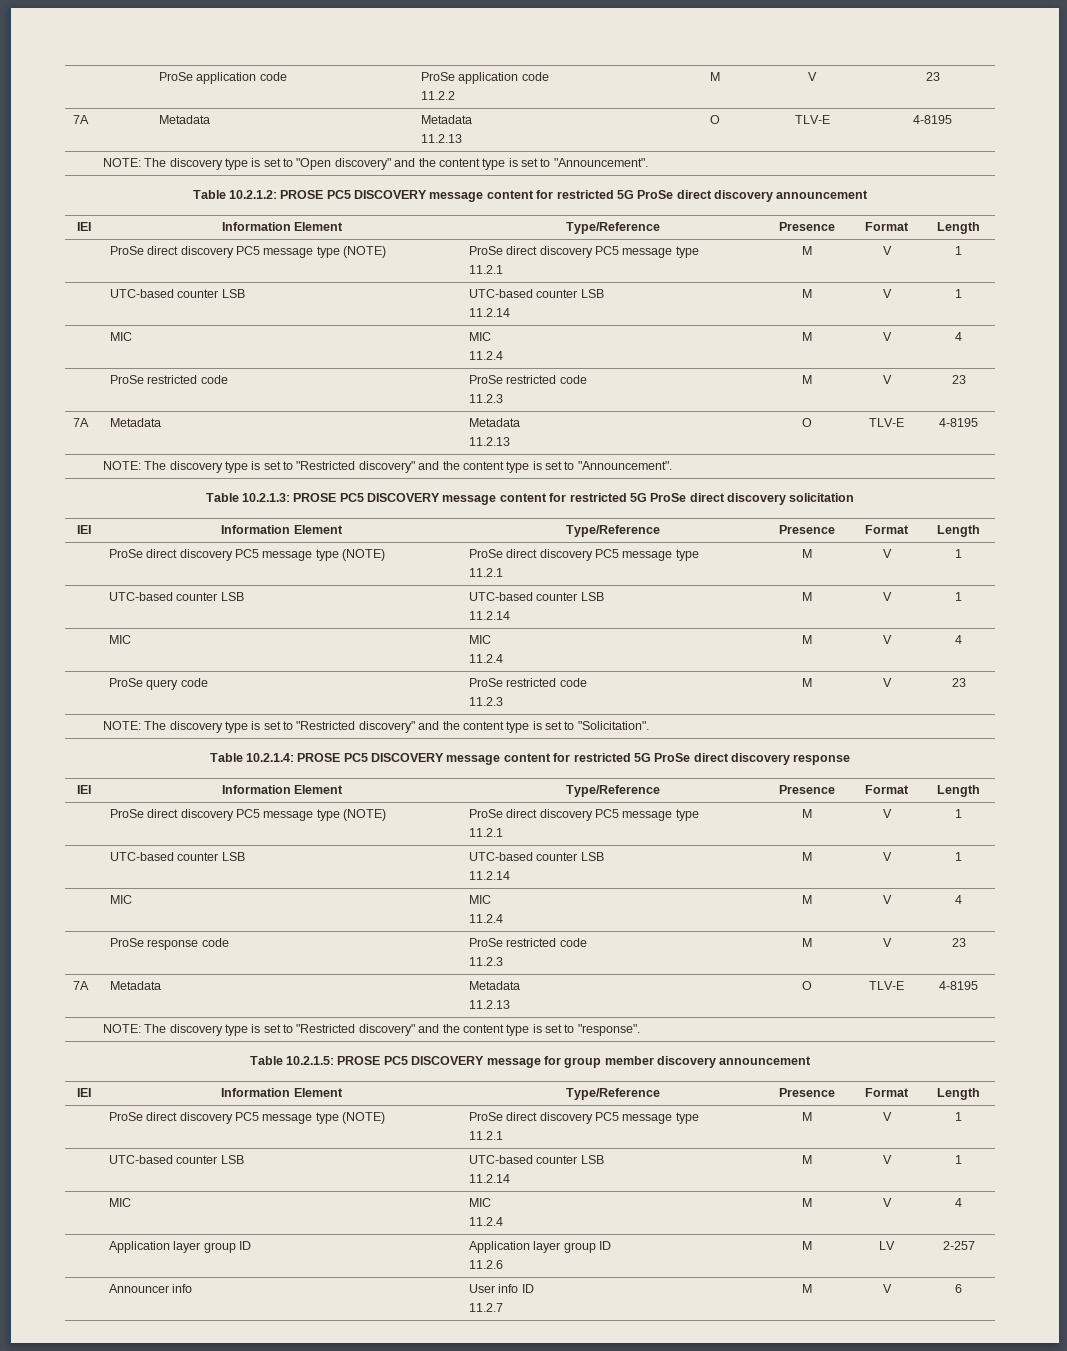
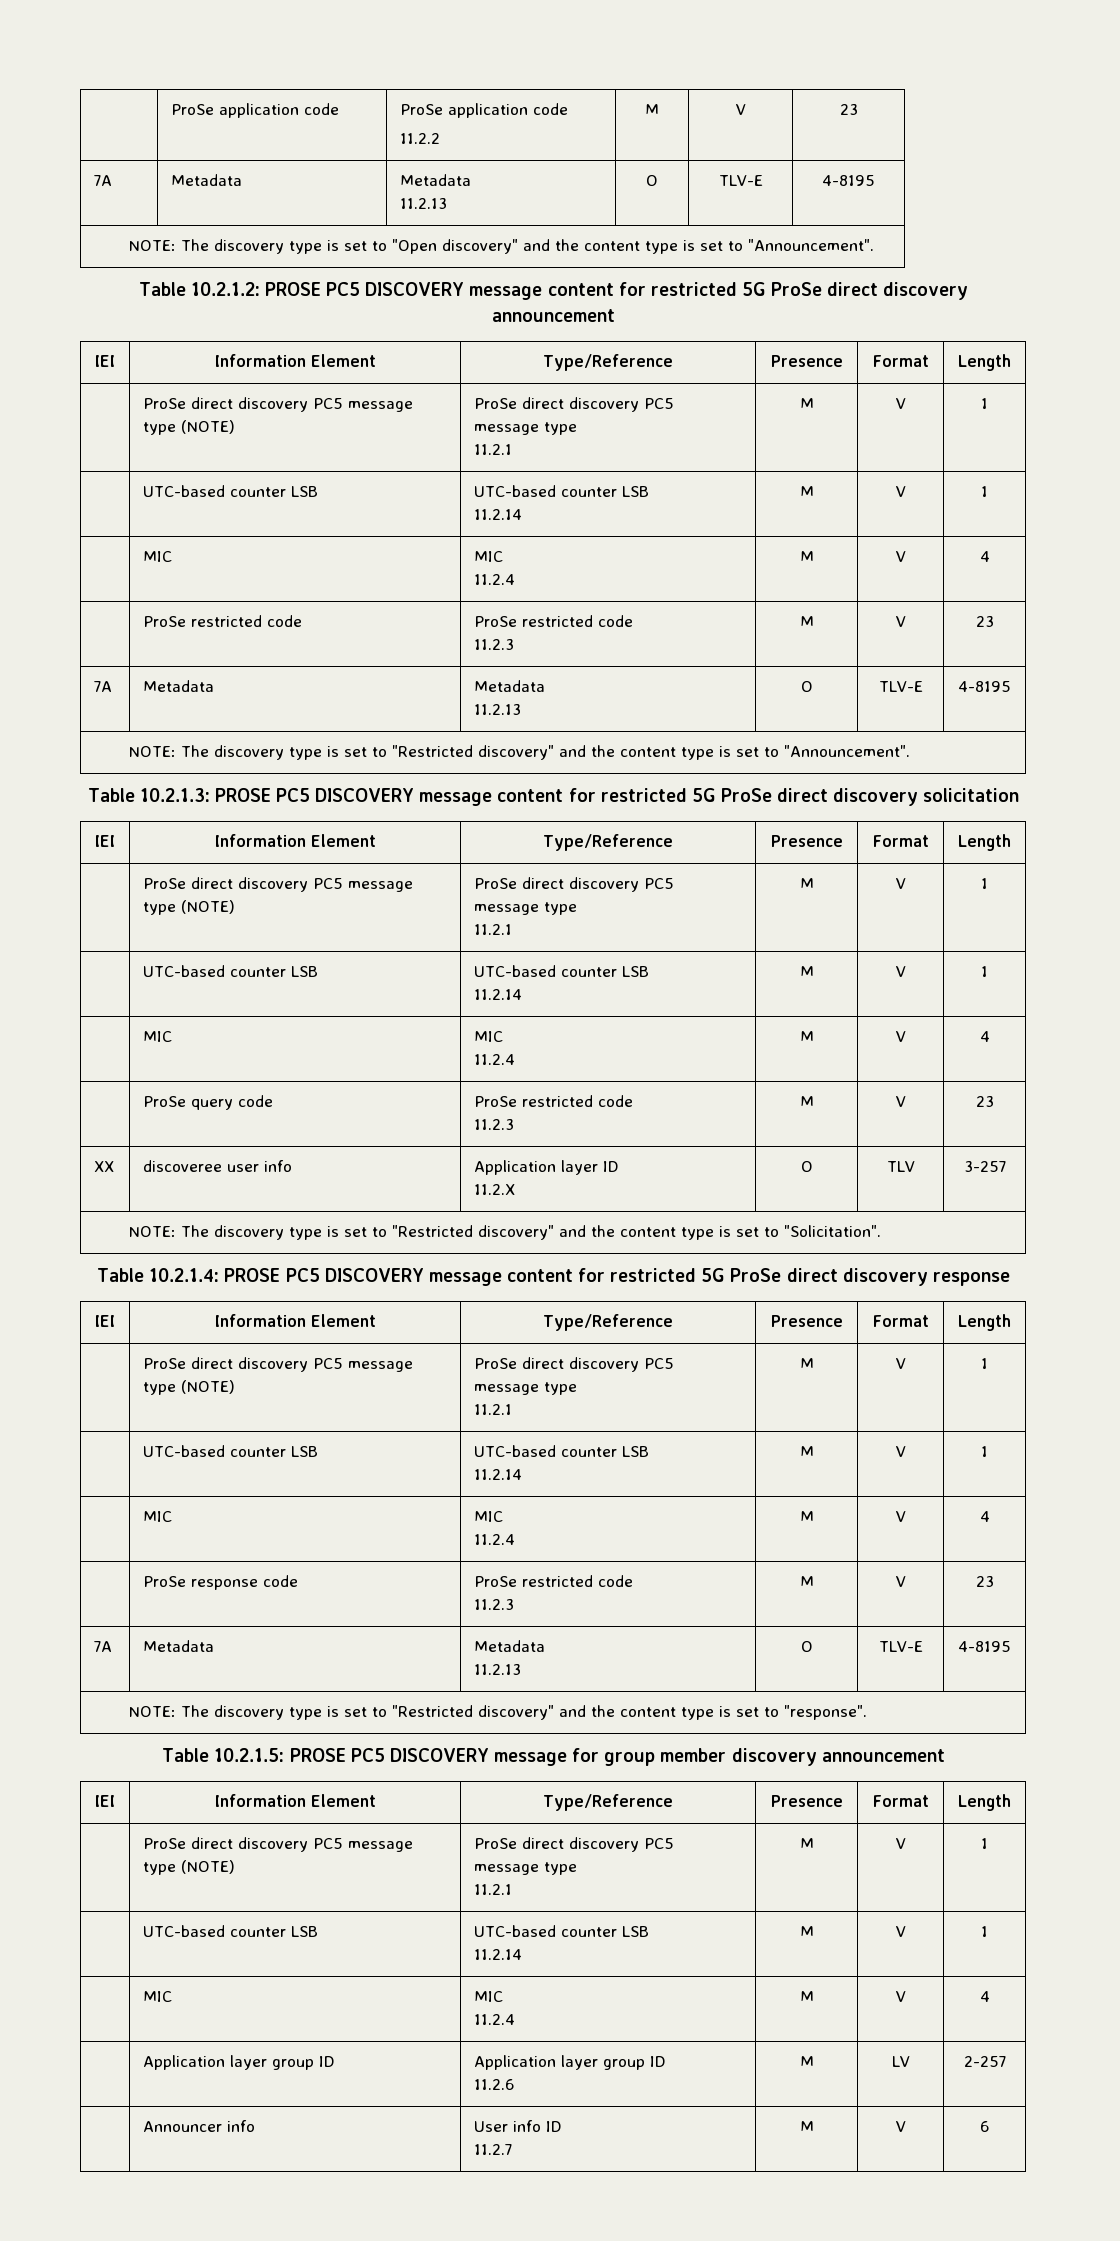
+ XX | discoveree user info | Application layer ID
+ 11.2.X | O | TLV | 3-257

